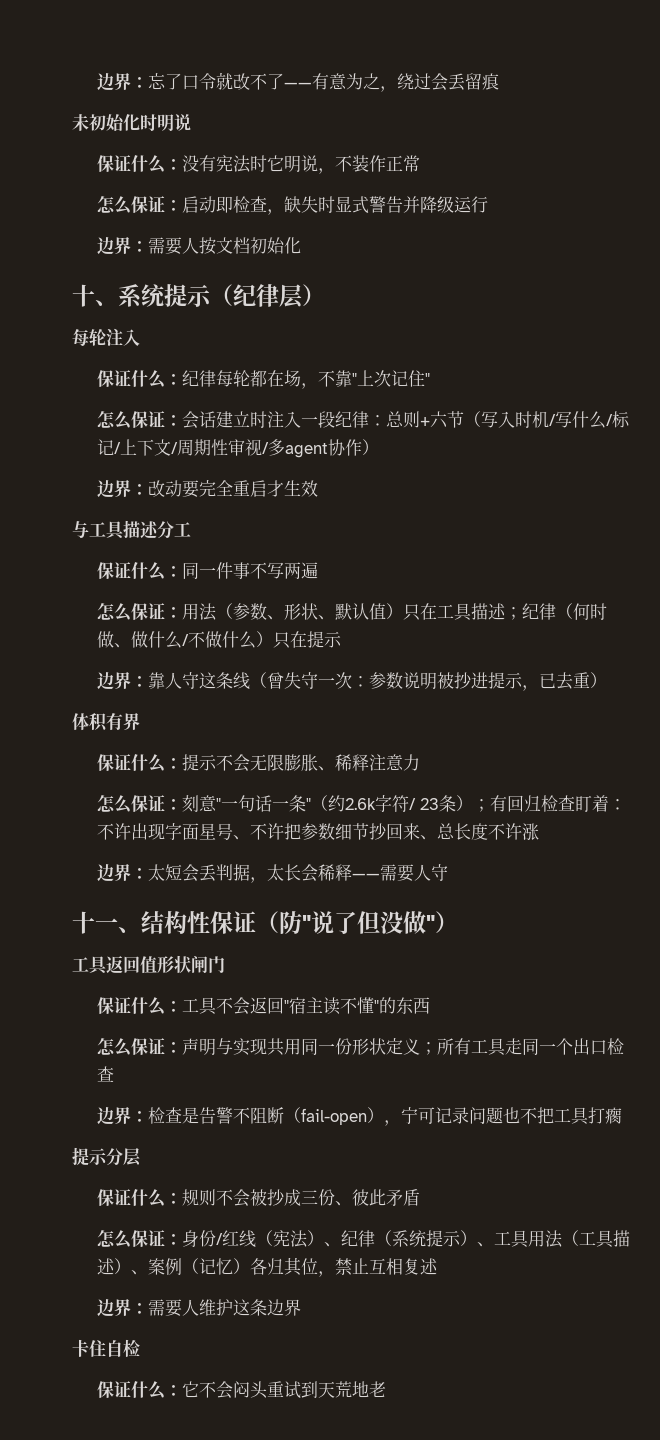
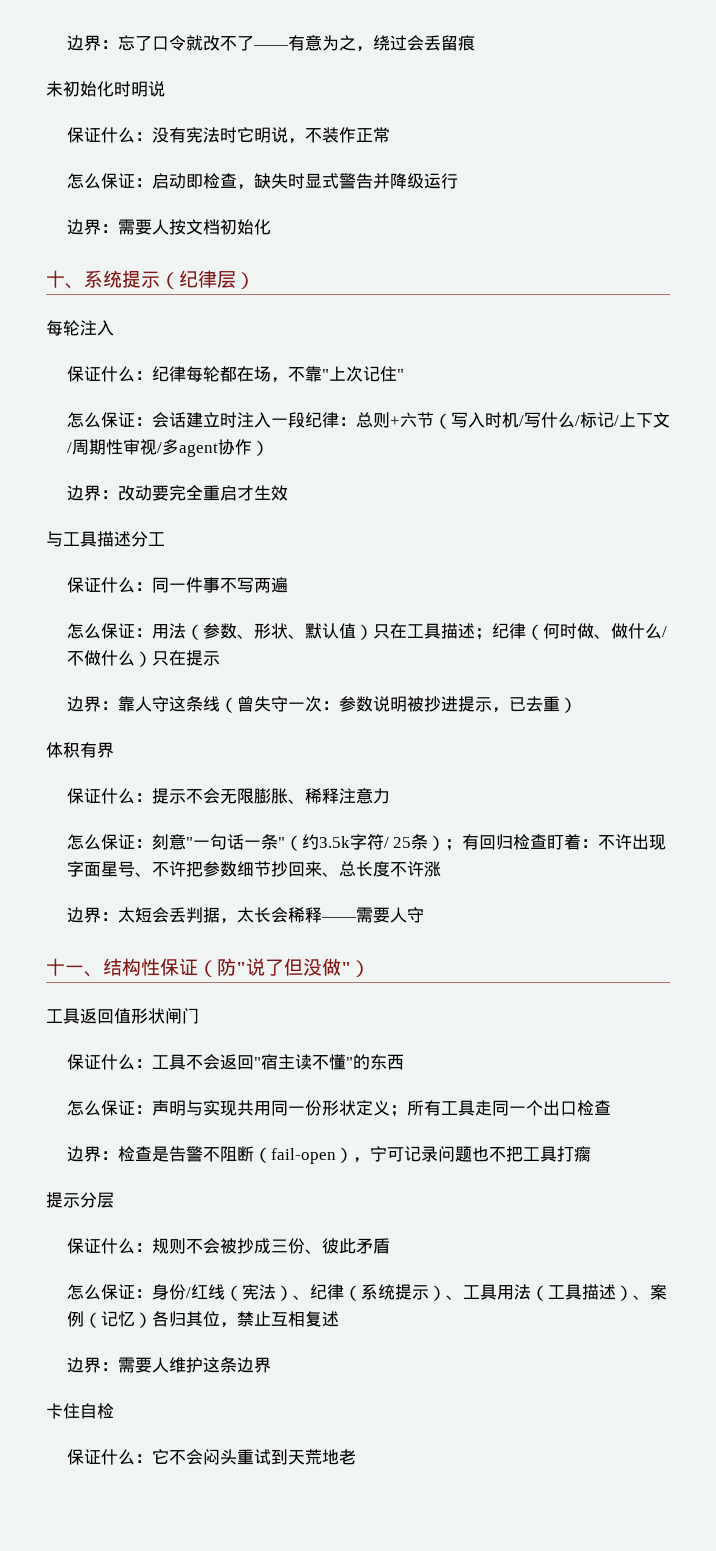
- 怎么保证：刻意"一句话一条"（约2.6k字符/ 23条）；有回归检查盯着：不许出现字面星号、不许把参数细节抄回来、总长度不许涨
+ 怎么保证：刻意"一句话一条"（约3.5k字符/ 25条）；有回归检查盯着：不许出现字面星号、不许把参数细节抄回来、总长度不许涨

